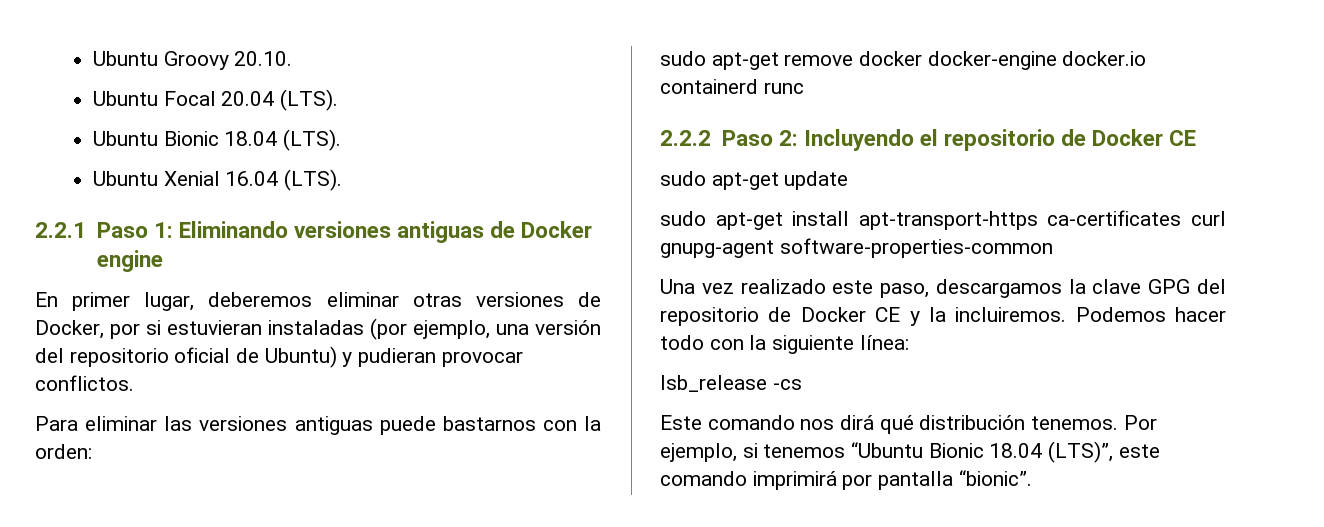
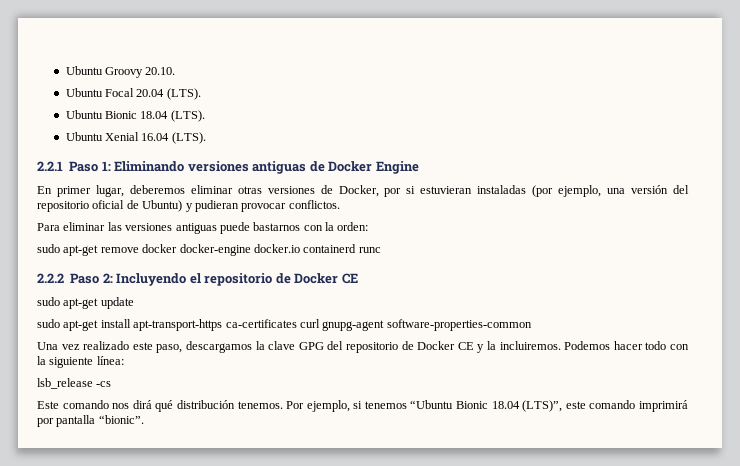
- 2.2.1 Paso 1: Eliminando versiones antiguas de Docker engine
+ 2.2.1 Paso 1: Eliminando versiones antiguas de Docker Engine

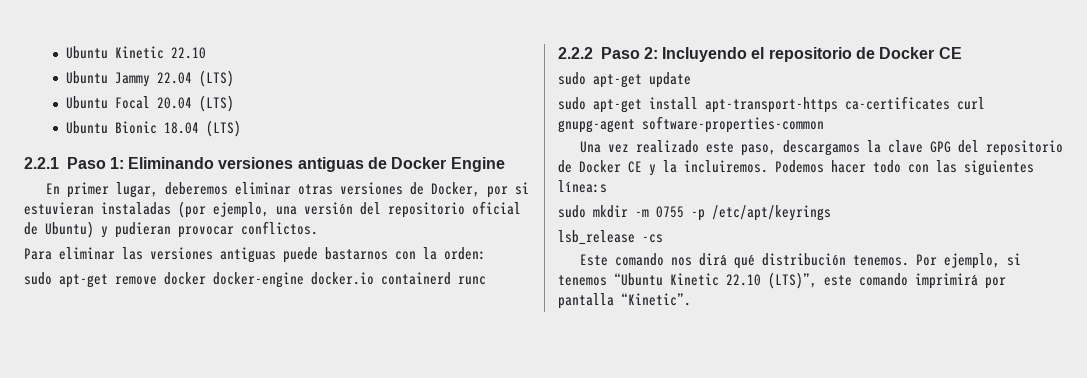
- Ubuntu Groovy 20.10.
+ Ubuntu Kinetic 22.10
+ Ubuntu Jammy 22.04 (LTS)
- Ubuntu Focal 20.04 (LTS).
+ Ubuntu Focal 20.04 (LTS)
- Ubuntu Bionic 18.04 (LTS).
- Ubuntu Xenial 16.04 (LTS).
+ Ubuntu Bionic 18.04 (LTS)
- Podemos hacer todo con la siguiente línea:
+ Podemos hacer todo con las siguientes línea:s
+ sudo mkdir -m 0755 -p /etc/apt/keyrings
- Por ejemplo, si tenemos “Ubuntu Bionic 18.04 (LTS)”, este comando imprimirá por pantalla “bionic”.
+ Por ejemplo, si tenemos “Ubuntu Kinetic 22.10 (LTS)”, este comando imprimirá por pantalla “Kinetic”.

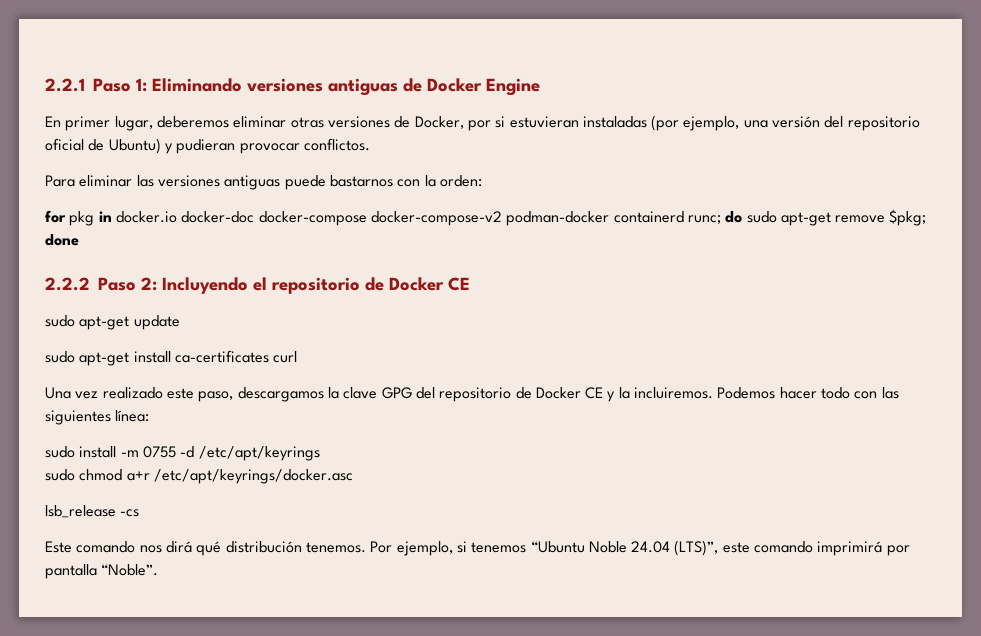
- Ubuntu Kinetic 22.10
- Ubuntu Jammy 22.04 (LTS)
- Ubuntu Focal 20.04 (LTS)
- Ubuntu Bionic 18.04 (LTS)
- sudo apt-get remove docker docker-engine docker.io containerd runc
+ for pkg in docker.io docker-doc docker-compose docker-compose-v2 podman-docker containerd runc; do sudo apt-get remove $pkg; done
- sudo apt-get install apt-transport-https ca-certificates curl gnupg-agent software-properties-common
+ sudo apt-get install ca-certificates curl
- Podemos hacer todo con las siguientes línea:s
- sudo mkdir -m 0755 -p /etc/apt/keyrings
+ Podemos hacer todo con las siguientes línea:
+ sudo install -m 0755 -d /etc/apt/keyrings
+ sudo chmod a+r /etc/apt/keyrings/docker.asc
- Por ejemplo, si tenemos “Ubuntu Kinetic 22.10 (LTS)”, este comando imprimirá por pantalla “Kinetic”.
+ Por ejemplo, si tenemos “Ubuntu Noble 24.04 (LTS)”, este comando imprimirá por pantalla “Noble”.

